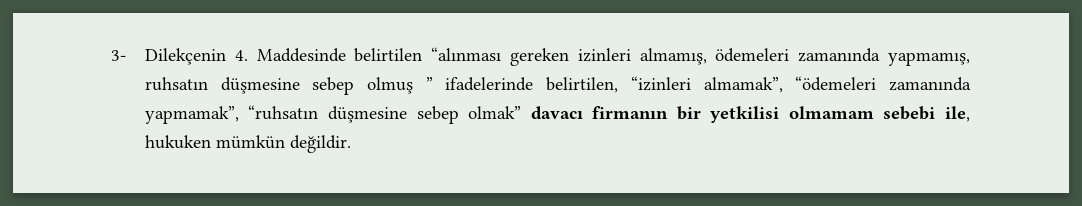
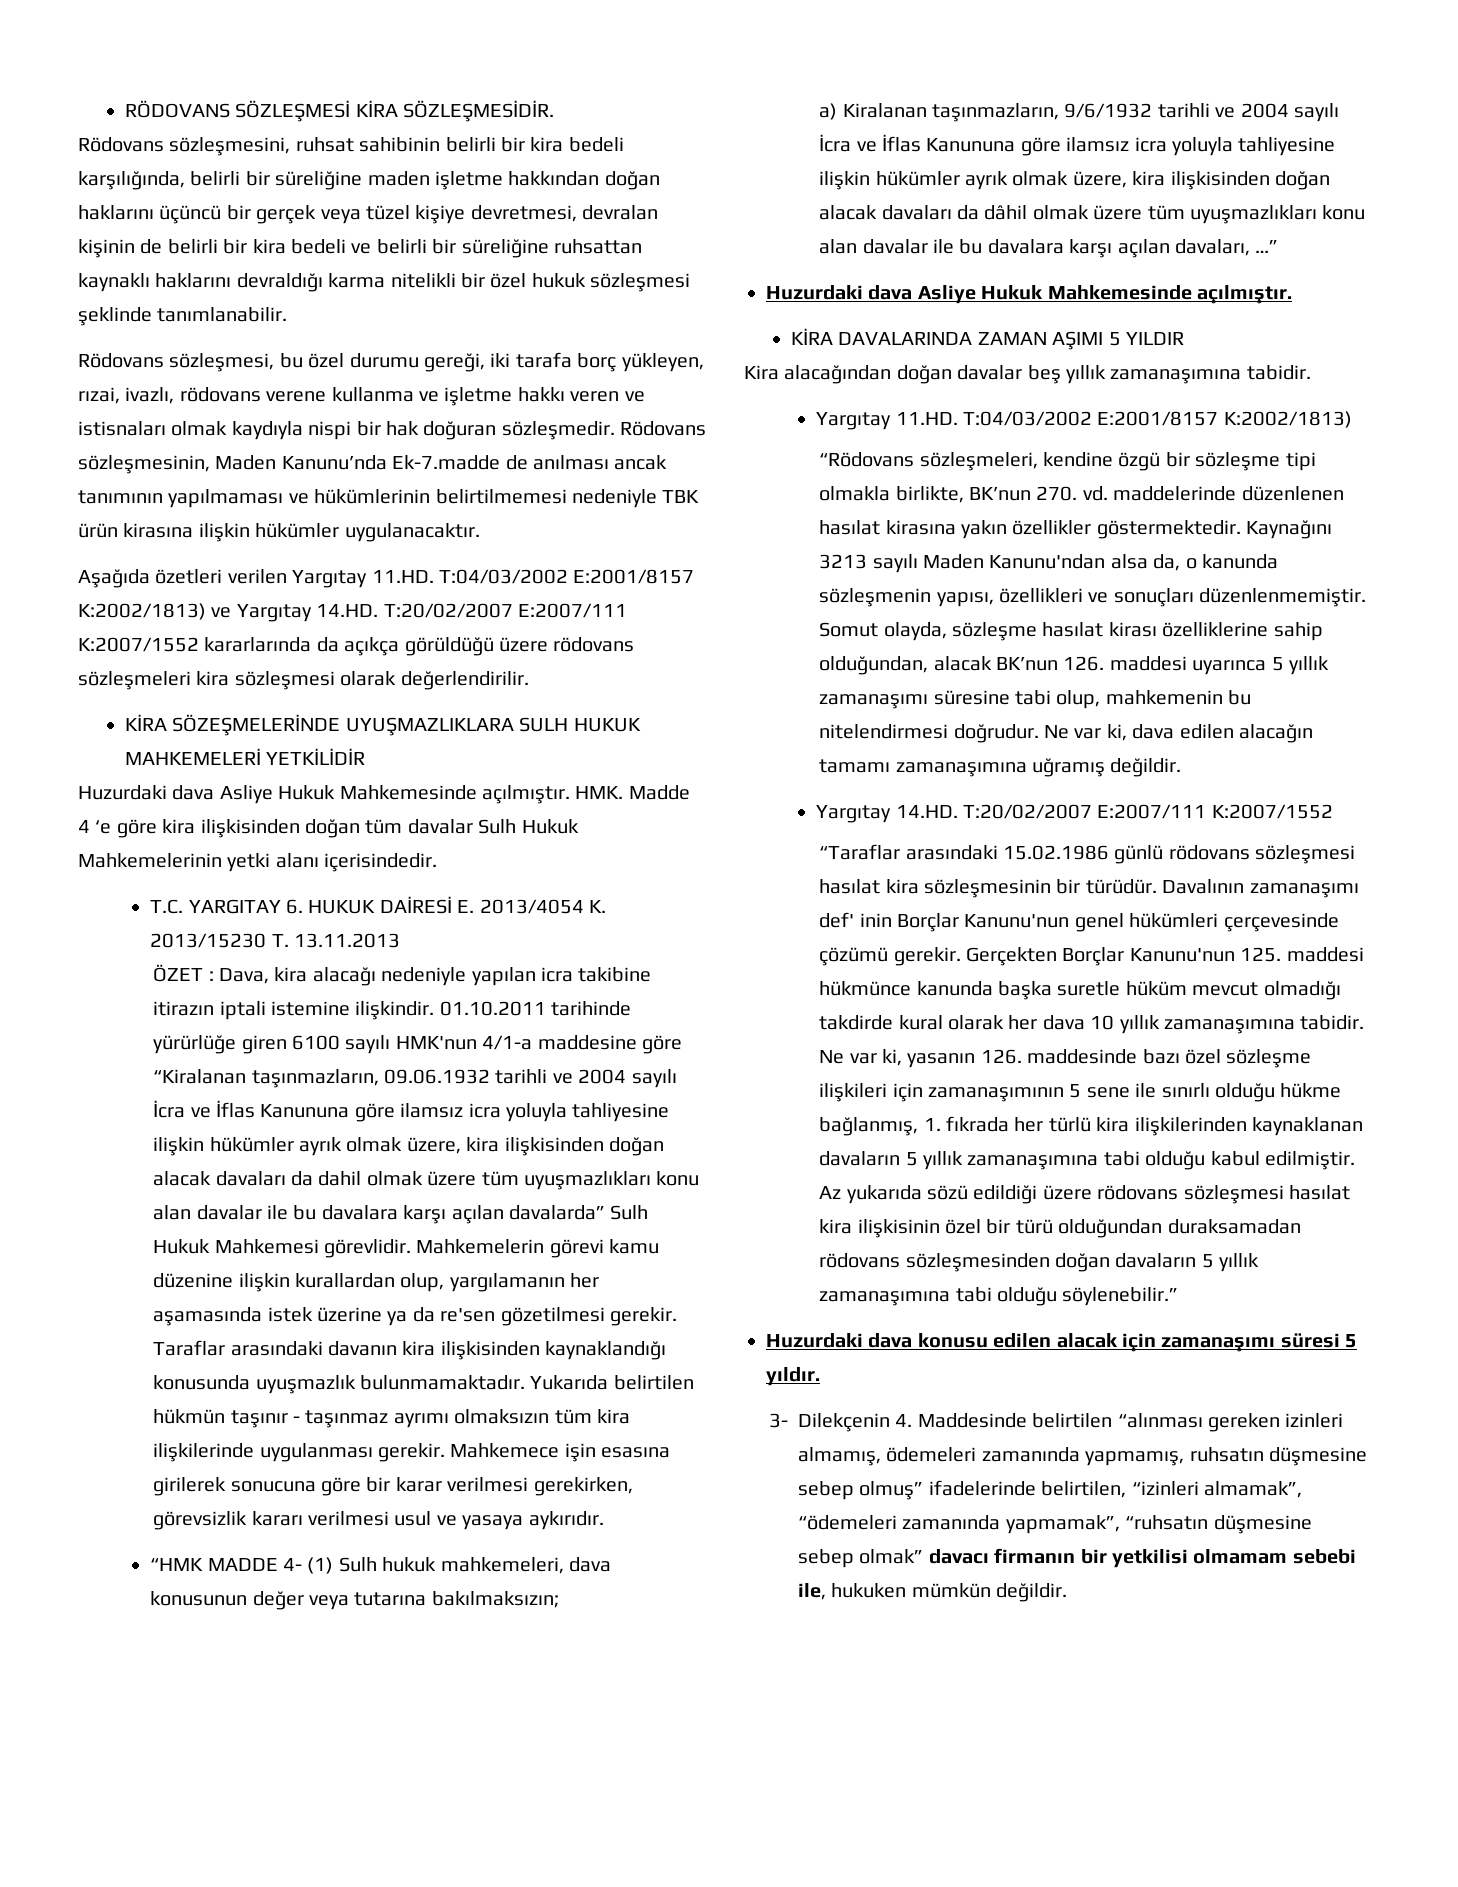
+ RÖDOVANS SÖZLEŞMESİ KİRA SÖZLEŞMESİDİR.
+ Rödovans sözleşmesini, ruhsat sahibinin belirli bir kira bedeli karşılığında, belirli bir süreliğine maden işletme hakkından doğan haklarını üçüncü bir gerçek veya tüzel kişiye devretmesi, devralan kişinin de belirli bir kira bedeli ve belirli bir süreliğine ruhsattan kaynaklı haklarını devraldığı karma nitelikli bir özel hukuk sözleşmesi şeklinde tanımlanabilir.
+ Rödovans sözleşmesi, bu özel durumu gereği, iki tarafa borç yükleyen, rızai, ivazlı, rödovans verene kullanma ve işletme hakkı veren ve istisnaları olmak kaydıyla nispi bir hak doğuran sözleşmedir. Rödovans sözleşmesinin, Maden Kanunu’nda Ek-7.madde de anılması ancak tanımının yapılmaması ve hükümlerinin belirtilmemesi nedeniyle TBK ürün kirasına ilişkin hükümler uygulanacaktır.
+ Aşağıda özetleri verilen Yargıtay 11.HD. T:04/03/2002 E:2001/8157 K:2002/1813) ve Yargıtay 14.HD. T:20/02/2007 E:2007/111 K:2007/1552 kararlarında da açıkça görüldüğü üzere rödovans sözleşmeleri kira sözleşmesi olarak değerlendirilir.
+ KİRA SÖZEŞMELERİNDE UYUŞMAZLIKLARA SULH HUKUK MAHKEMELERİ YETKİLİDİR
+ Huzurdaki dava Asliye Hukuk Mahkemesinde açılmıştır. HMK. Madde 4 ‘e göre kira ilişkisinden doğan tüm davalar Sulh Hukuk Mahkemelerinin yetki alanı içerisindedir.
+ T.C. YARGITAY 6. HUKUK DAİRESİ E. 2013/4054 K. 2013/15230 T. 13.11.2013
+ ÖZET : Dava, kira alacağı nedeniyle yapılan icra takibine itirazın iptali istemine ilişkindir. 01.10.2011 tarihinde yürürlüğe giren 6100 sayılı HMK'nun 4/1-a maddesine göre “Kiralanan taşınmazların, 09.06.1932 tarihli ve 2004 sayılı İcra ve İflas Kanununa göre ilamsız icra yoluyla tahliyesine ilişkin hükümler ayrık olmak üzere, kira ilişkisinden doğan alacak davaları da dahil olmak üzere tüm uyuşmazlıkları konu alan davalar ile bu davalara karşı açılan davalarda” Sulh Hukuk Mahkemesi görevlidir. Mahkemelerin görevi kamu düzenine ilişkin kurallardan olup, yargılamanın her aşamasında istek üzerine ya da re'sen gözetilmesi gerekir. Taraflar arasındaki davanın kira ilişkisinden kaynaklandığı konusunda uyuşmazlık bulunmamaktadır. Yukarıda belirtilen hükmün taşınır - taşınmaz ayrımı olmaksızın tüm kira ilişkilerinde uygulanması gerekir. Mahkemece işin esasına girilerek sonucuna göre bir karar verilmesi gerekirken, görevsizlik kararı verilmesi usul ve yasaya aykırıdır.
+ “HMK MADDE 4- (1) Sulh hukuk mahkemeleri, dava konusunun değer veya tutarına bakılmaksızın;
+ a) Kiralanan taşınmazların, 9/6/1932 tarihli ve 2004 sayılı İcra ve İflas Kanununa göre ilamsız icra yoluyla tahliyesine ilişkin hükümler ayrık olmak üzere, kira ilişkisinden doğan alacak davaları da dâhil olmak üzere tüm uyuşmazlıkları konu alan davalar ile bu davalara karşı açılan davaları, …”
+ Huzurdaki dava Asliye Hukuk Mahkemesinde açılmıştır.
+ KİRA DAVALARINDA ZAMAN AŞIMI 5 YILDIR
+ Kira alacağından doğan davalar beş yıllık zamanaşımına tabidir.
+ Yargıtay 11.HD. T:04/03/2002 E:2001/8157 K:2002/1813)
+ “Rödovans sözleşmeleri, kendine özgü bir sözleşme tipi olmakla birlikte, BK’nun 270. vd. maddelerinde düzenlenen hasılat kirasına yakın özellikler göstermektedir. Kaynağını 3213 sayılı Maden Kanunu'ndan alsa da, o kanunda sözleşmenin yapısı, özellikleri ve sonuçları düzenlenmemiştir. Somut olayda, sözleşme hasılat kirası özelliklerine sahip olduğundan, alacak BK’nun 126. maddesi uyarınca 5 yıllık zamanaşımı süresine tabi olup, mahkemenin bu nitelendirmesi doğrudur. Ne var ki, dava edilen alacağın tamamı zamanaşımına uğramış değildir.
+ Yargıtay 14.HD. T:20/02/2007 E:2007/111 K:2007/1552
+ “Taraflar arasındaki 15.02.1986 günlü rödovans sözleşmesi hasılat kira sözleşmesinin bir türüdür. Davalının zamanaşımı def' inin Borçlar Kanunu'nun genel hükümleri çerçevesinde çözümü gerekir. Gerçekten Borçlar Kanunu'nun 125. maddesi hükmünce kanunda başka suretle hüküm mevcut olmadığı takdirde kural olarak her dava 10 yıllık zamanaşımına tabidir. Ne var ki, yasanın 126. maddesinde bazı özel sözleşme ilişkileri için zamanaşımının 5 sene ile sınırlı olduğu hükme bağlanmış, 1. fıkrada her türlü kira ilişkilerinden kaynaklanan davaların 5 yıllık zamanaşımına tabi olduğu kabul edilmiştir. Az yukarıda sözü edildiği üzere rödovans sözleşmesi hasılat kira ilişkisinin özel bir türü olduğundan duraksamadan rödovans sözleşmesinden doğan davaların 5 yıllık zamanaşımına tabi olduğu söylenebilir.”
+ Huzurdaki dava konusu edilen alacak için zamanaşımı süresi 5 yıldır.
- 3- Dilekçenin 4. Maddesinde belirtilen “alınması gereken izinleri almamış, ödemeleri zamanında yapmamış, ruhsatın düşmesine sebep olmuş ” ifadelerinde belirtilen, “izinleri almamak”, “ödemeleri zamanında yapmamak”, “ruhsatın düşmesine sebep olmak” davacı firmanın bir yetkilisi olmamam sebebi ile, hukuken mümkün değildir.
+ 3- Dilekçenin 4. Maddesinde belirtilen “alınması gereken izinleri almamış, ödemeleri zamanında yapmamış, ruhsatın düşmesine sebep olmuş” ifadelerinde belirtilen, “izinleri almamak”, “ödemeleri zamanında yapmamak”, “ruhsatın düşmesine sebep olmak” davacı firmanın bir yetkilisi olmamam sebebi ile, hukuken mümkün değildir.

